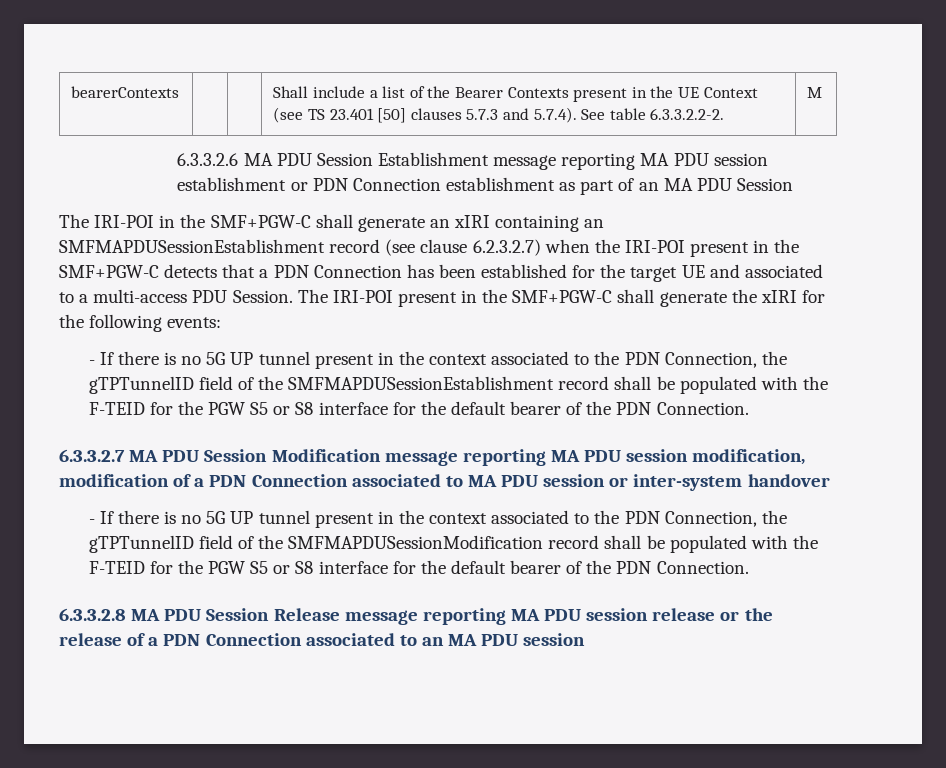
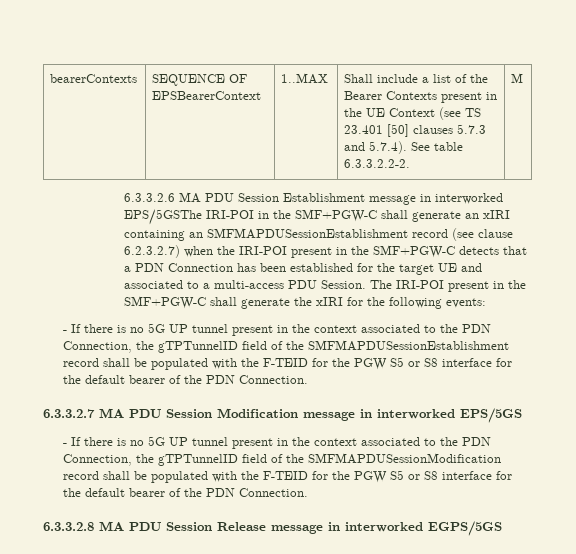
- bearerContexts | | | Shall include a list of the Bearer Contexts present in the UE Context (see TS 23.401 [50] clauses 5.7.3 and 5.7.4). See table 6.3.3.2.2-2. | M
+ bearerContexts | SEQUENCE OF EPSBearerContext | 1..MAX | Shall include a list of the Bearer Contexts present in the UE Context (see TS 23.401 [50] clauses 5.7.3 and 5.7.4). See table 6.3.3.2.2-2. | M
- 6.3.3.2.6 MA PDU Session Establishment message reporting MA PDU session establishment or PDN Connection establishment as part of an MA PDU Session
- The IRI-POI in the SMF+PGW-C shall generate an xIRI containing an SMFMAPDUSessionEstablishment record (see clause 6.2.3.2.7) when the IRI-POI present in the SMF+PGW-C detects that a PDN Connection has been established for the target UE and associated to a multi-access PDU Session.
+ 6.3.3.2.6 MA PDU Session Establishment message in interworked EPS/5GSThe IRI-POI in the SMF+PGW-C shall generate an xIRI containing an SMFMAPDUSessionEstablishment record (see clause 6.2.3.2.7) when the IRI-POI present in the SMF+PGW-C detects that a PDN Connection has been established for the target UE and associated to a multi-access PDU Session.
- 6.3.3.2.7 MA PDU Session Modification message reporting MA PDU session modification, modification of a PDN Connection associated to MA PDU session or inter-system handover
+ 6.3.3.2.7 MA PDU Session Modification message in interworked EPS/5GS
- 6.3.3.2.8 MA PDU Session Release message reporting MA PDU session release or the release of a PDN Connection associated to an MA PDU session
+ 6.3.3.2.8 MA PDU Session Release message in interworked EGPS/5GS

